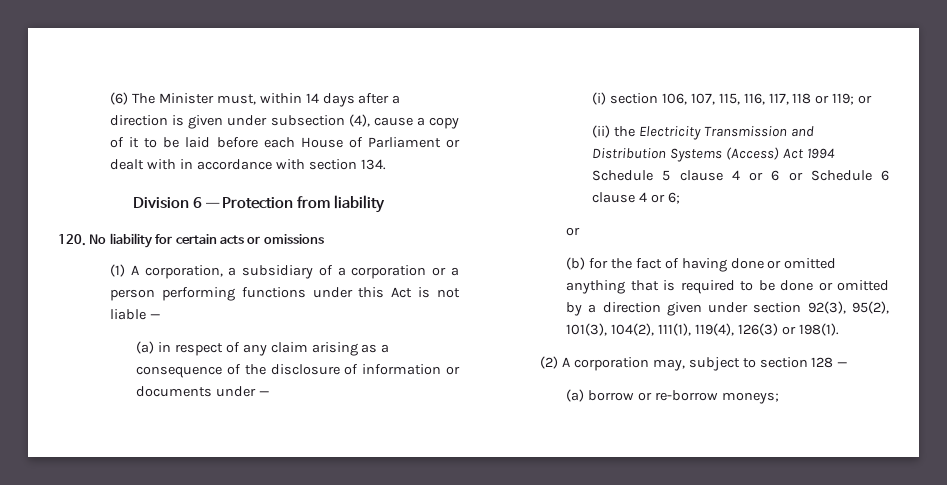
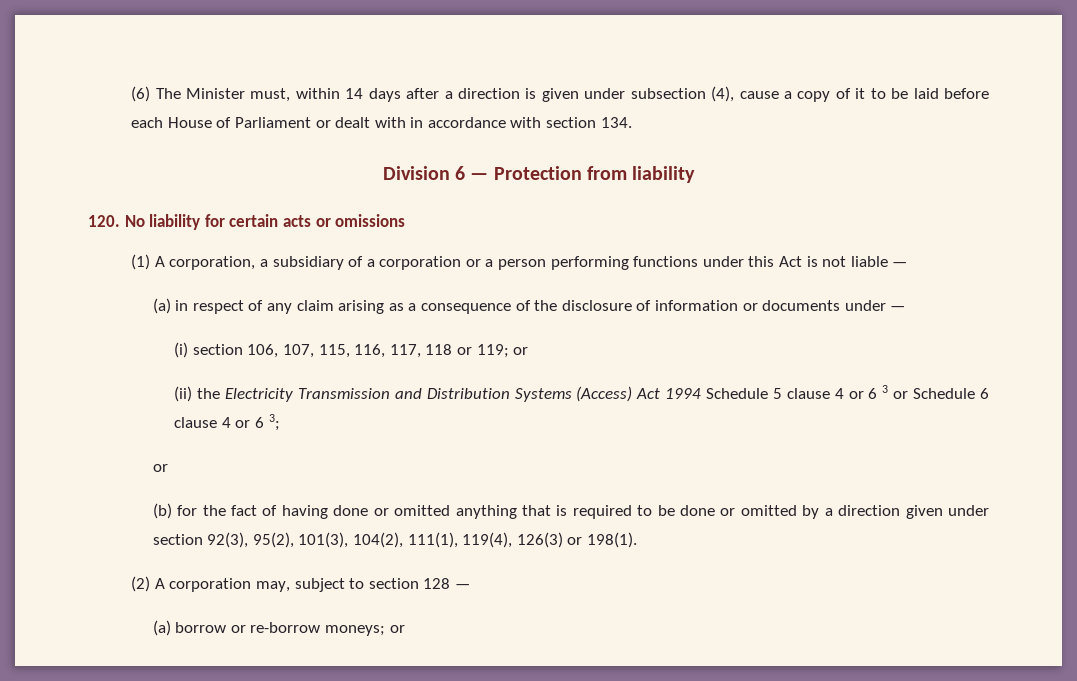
- (ii) the Electricity Transmission and Distribution Systems (Access) Act 1994 Schedule 5 clause 4 or 6 or Schedule 6 clause 4 or 6;
+ (ii) the Electricity Transmission and Distribution Systems (Access) Act 1994 Schedule 5 clause 4 or 6 3 or Schedule 6 clause 4 or 6 3;
- (a) borrow or re-borrow moneys;
+ (a) borrow or re-borrow moneys; or

